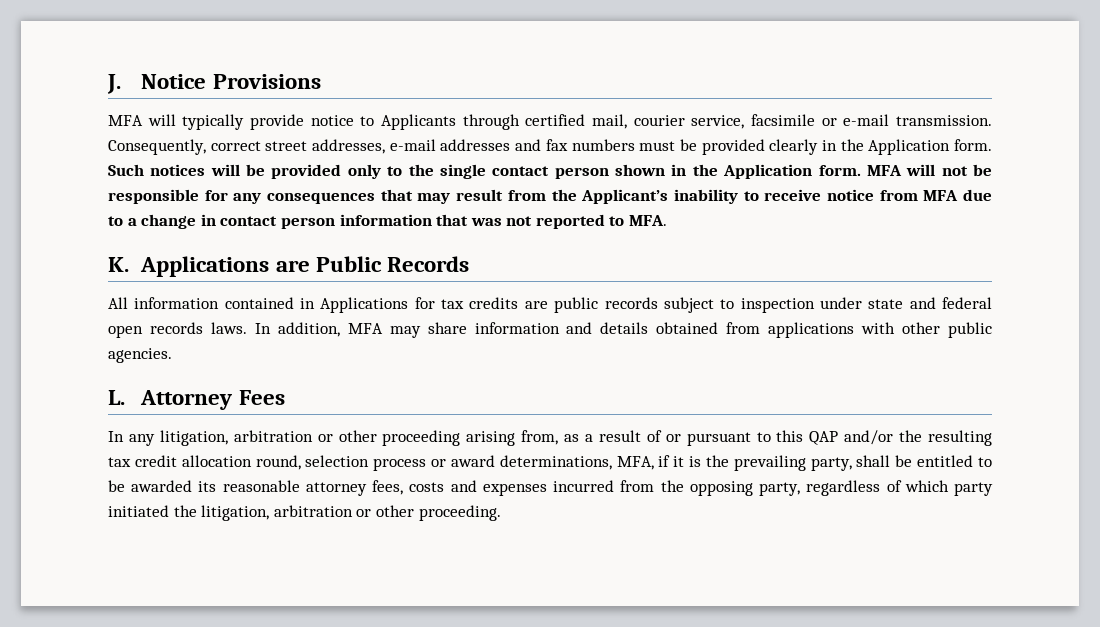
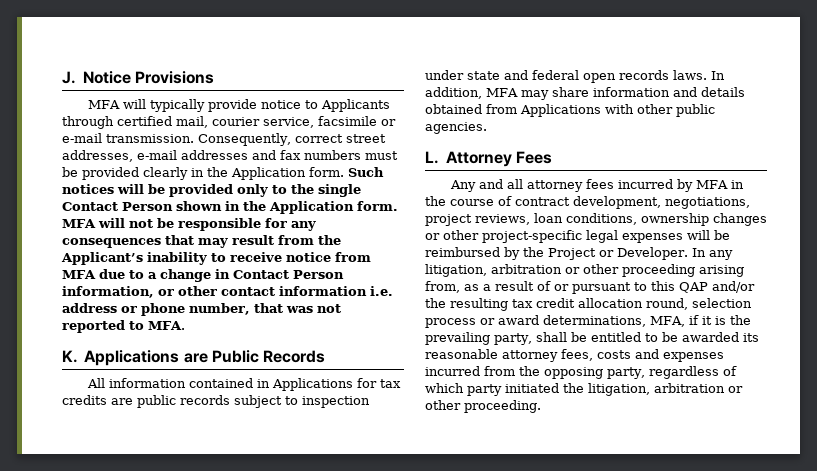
- Such notices will be provided only to the single contact person shown in the Application form.
+ Such notices will be provided only to the single Contact Person shown in the Application form.
- MFA will not be responsible for any consequences that may result from the Applicant’s inability to receive notice from MFA due to a change in contact person information that was not reported to MFA.
+ MFA will not be responsible for any consequences that may result from the Applicant’s inability to receive notice from MFA due to a change in Contact Person information, or other contact information i.e. address or phone number, that was not reported to MFA.
- In addition, MFA may share information and details obtained from applications with other public agencies.
+ In addition, MFA may share information and details obtained from Applications with other public agencies.
+ Any and all attorney fees incurred by MFA in the course of contract development, negotiations, project reviews, loan conditions, ownership changes or other project-specific legal expenses will be reimbursed by the Project or Developer.

